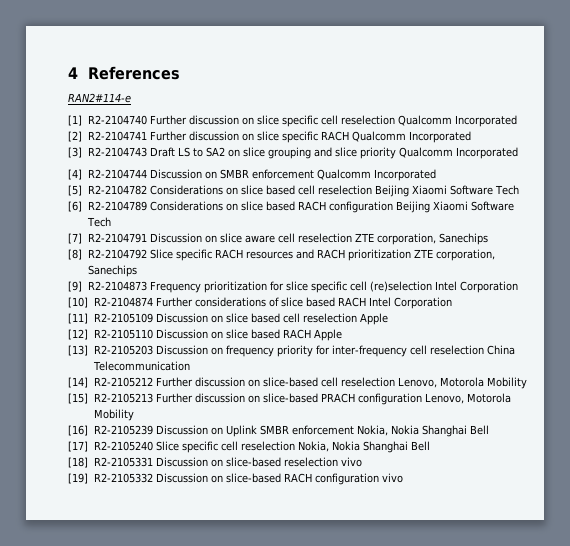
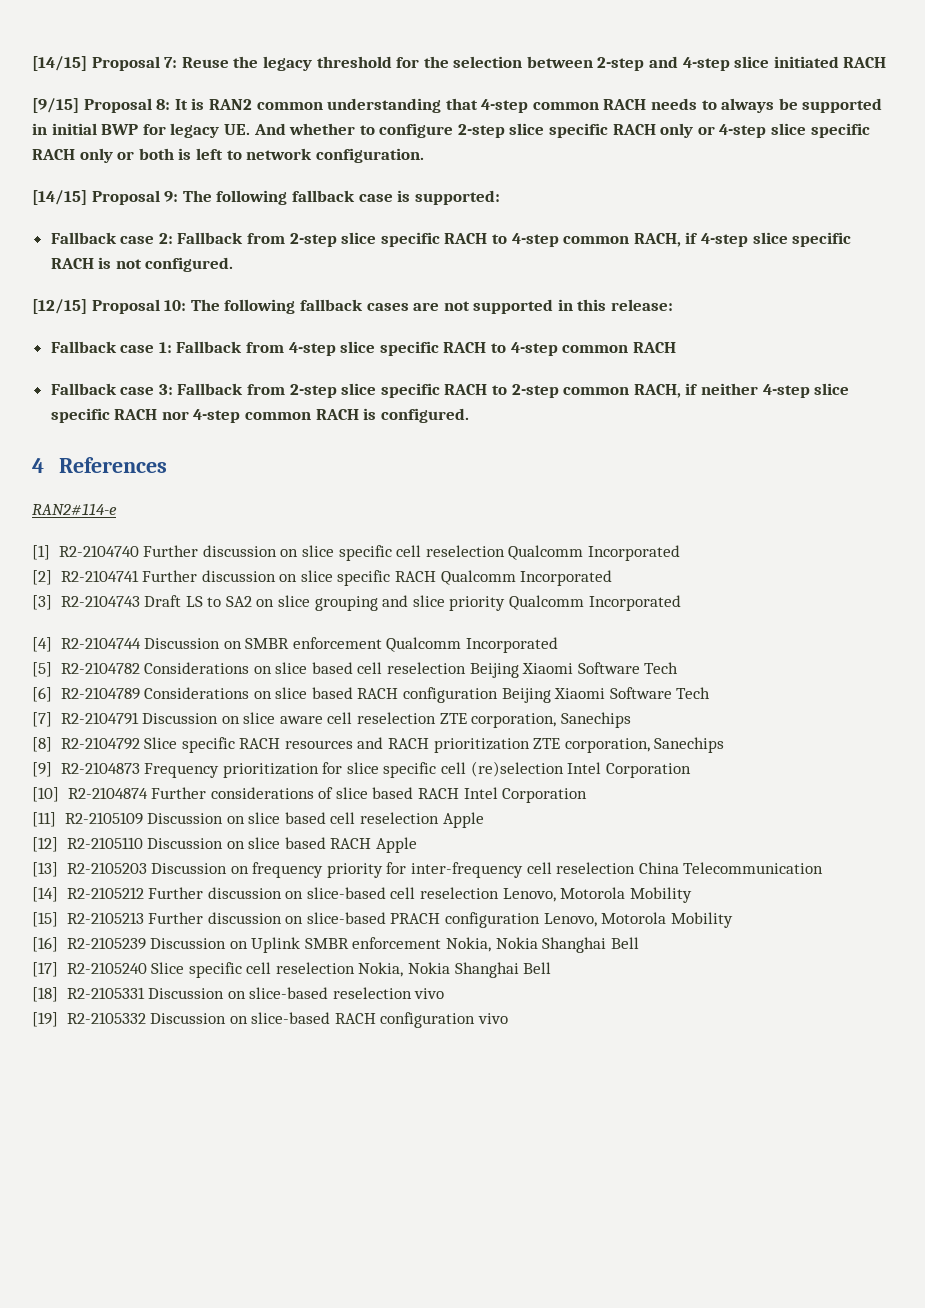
+ [14/15] Proposal 7: Reuse the legacy threshold for the selection between 2-step and 4-step slice initiated RACH
+ [9/15] Proposal 8: It is RAN2 common understanding that 4-step common RACH needs to always be supported in initial BWP for legacy UE. And whether to configure 2-step slice specific RACH only or 4-step slice specific RACH only or both is left to network configuration.
+ [14/15] Proposal 9: The following fallback case is supported:
+ Fallback case 2: Fallback from 2-step slice specific RACH to 4-step common RACH, if 4-step slice specific RACH is not configured.
+ [12/15] Proposal 10: The following fallback cases are not supported in this release:
+ Fallback case 1: Fallback from 4-step slice specific RACH to 4-step common RACH
+ Fallback case 3: Fallback from 2-step slice specific RACH to 2-step common RACH, if neither 4-step slice specific RACH nor 4-step common RACH is configured.

